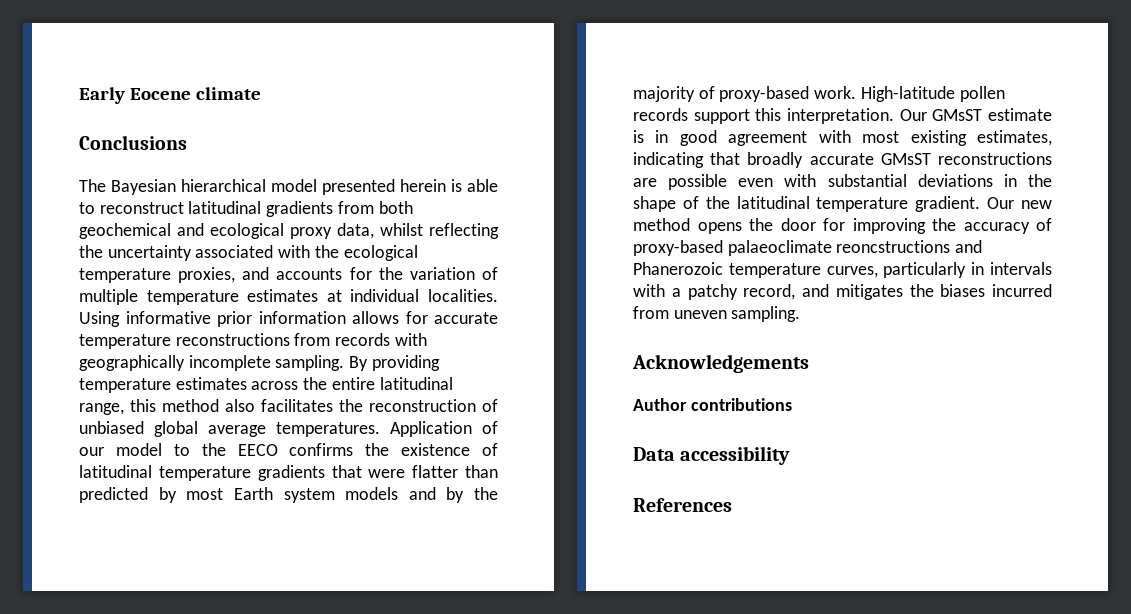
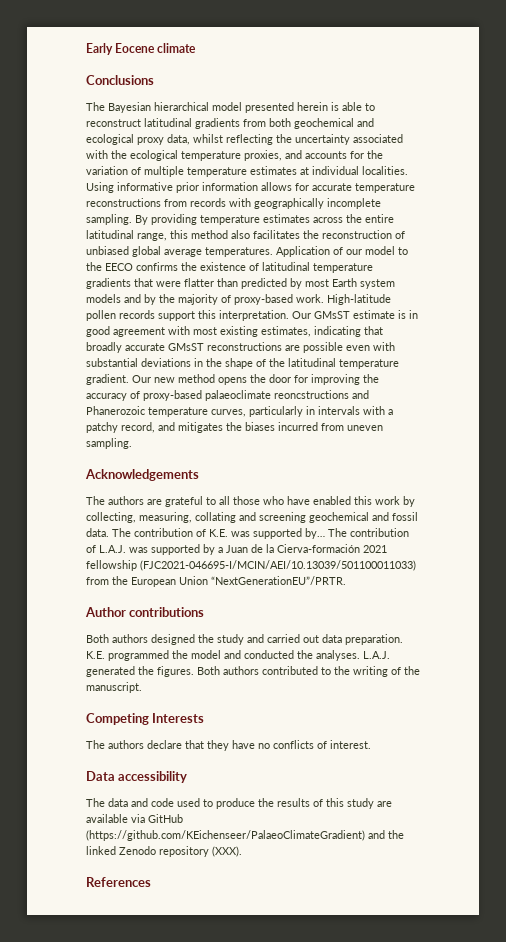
+ The authors are grateful to all those who have enabled this work by collecting, measuring, collating and screening geochemical and fossil data. The contribution of K.E. was supported by… The contribution of L.A.J. was supported by a Juan de la Cierva-formación 2021 fellowship (FJC2021-046695-I/MCIN/AEI/10.13039/501100011033) from the European Union “NextGenerationEU”/PRTR.
  Author contributions
+ Both authors designed the study and carried out data preparation. K.E. programmed the model and conducted the analyses. L.A.J. generated the figures. Both authors contributed to the writing of the manuscript.
+ Competing Interests
+ The authors declare that they have no conflicts of interest.
  Data accessibility
+ The data and code used to produce the results of this study are available via GitHub (https://github.com/KEichenseer/PalaeoClimateGradient) and the linked Zenodo repository (XXX).

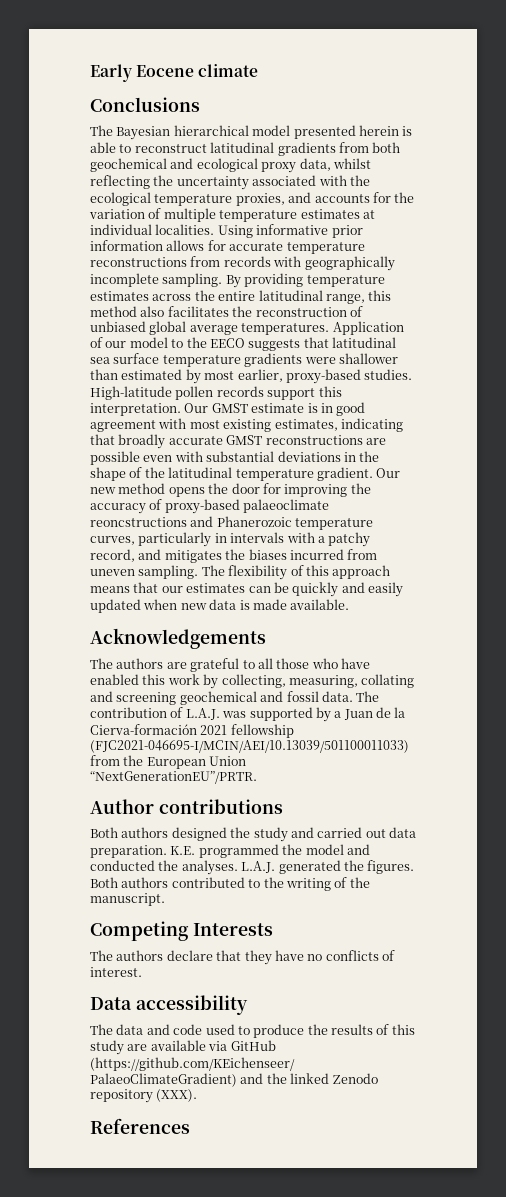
- Application of our model to the EECO confirms the existence of latitudinal temperature gradients that were flatter than predicted by most Earth system models and by the majority of proxy-based work.
+ Application of our model to the EECO suggests that latitudinal sea surface temperature gradients were shallower than estimated by most earlier, proxy-based studies.
- Our GMsST estimate is in good agreement with most existing estimates, indicating that broadly accurate GMsST reconstructions are possible even with substantial deviations in the shape of the latitudinal temperature gradient.
+ Our GMST estimate is in good agreement with most existing estimates, indicating that broadly accurate GMST reconstructions are possible even with substantial deviations in the shape of the latitudinal temperature gradient.
+ The flexibility of this approach means that our estimates can be quickly and easily updated when new data is made available.
- The contribution of K.E. was supported by… The contribution of L.A.J. was supported by a Juan de la Cierva-formación 2021 fellowship (FJC2021-046695-I/MCIN/AEI/10.13039/501100011033) from the European Union “NextGenerationEU”/PRTR.
+ The contribution of L.A.J. was supported by a Juan de la Cierva-formación 2021 fellowship (FJC2021-046695-I/MCIN/AEI/10.13039/501100011033) from the European Union “NextGenerationEU”/PRTR.

